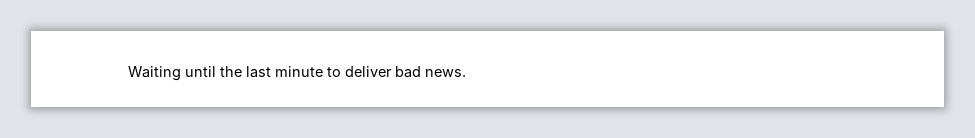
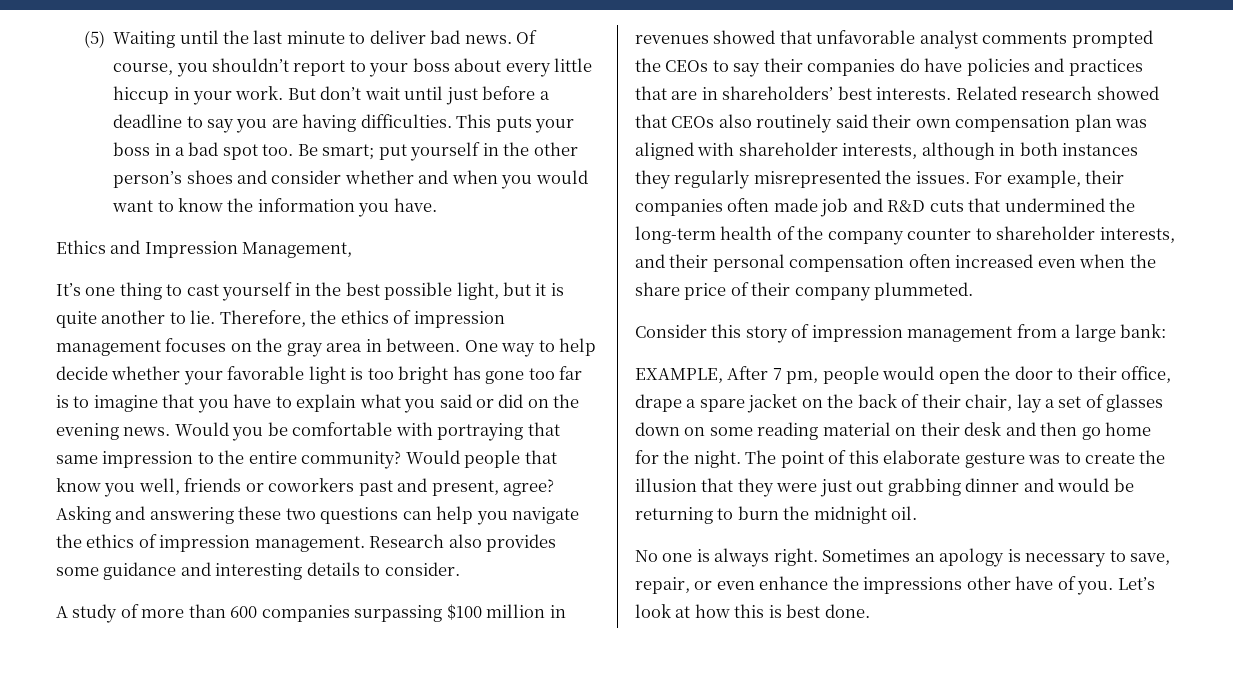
- Waiting until the last minute to deliver bad news.
+ (5) Waiting until the last minute to deliver bad news.
+ Of course, you shouldn’t report to your boss about every little hiccup in your work. But don’t wait until just before a deadline to say you are having difficulties. This puts your boss in a bad spot too. Be smart; put yourself in the other person’s shoes and consider whether and when you would want to know the information you have.
+ Ethics and Impression Management,
+ It’s one thing to cast yourself in the best possible light, but it is quite another to lie. Therefore, the ethics of impression management focuses on the gray area in between. One way to help decide whether your favorable light is too bright has gone too far is to imagine that you have to explain what you said or did on the evening news. Would you be comfortable with portraying that same impression to the entire community? Would people that know you well, friends or coworkers past and present, agree? Asking and answering these two questions can help you navigate the ethics of impression management. Research also provides some guidance and interesting details to consider.
+ A study of more than 600 companies surpassing $100 million in revenues showed that unfavorable analyst comments prompted the CEOs to say their companies do have policies and practices that are in shareholders’ best interests. Related research showed that CEOs also routinely said their own compensation plan was aligned with shareholder interests, although in both instances they regularly misrepresented the issues. For example, their companies often made job and R&D cuts that undermined the long-term health of the company counter to shareholder interests, and their personal compensation often increased even when the share price of their company plummeted.
+ Consider this story of impression management from a large bank:
+ EXAMPLE, After 7 pm, people would open the door to their office, drape a spare jacket on the back of their chair, lay a set of glasses down on some reading material on their desk and then go home for the night. The point of this elaborate gesture was to create the illusion that they were just out grabbing dinner and would be returning to burn the midnight oil.
+ No one is always right. Sometimes an apology is necessary to save, repair, or even enhance the impressions other have of you. Let’s look at how this is best done.

